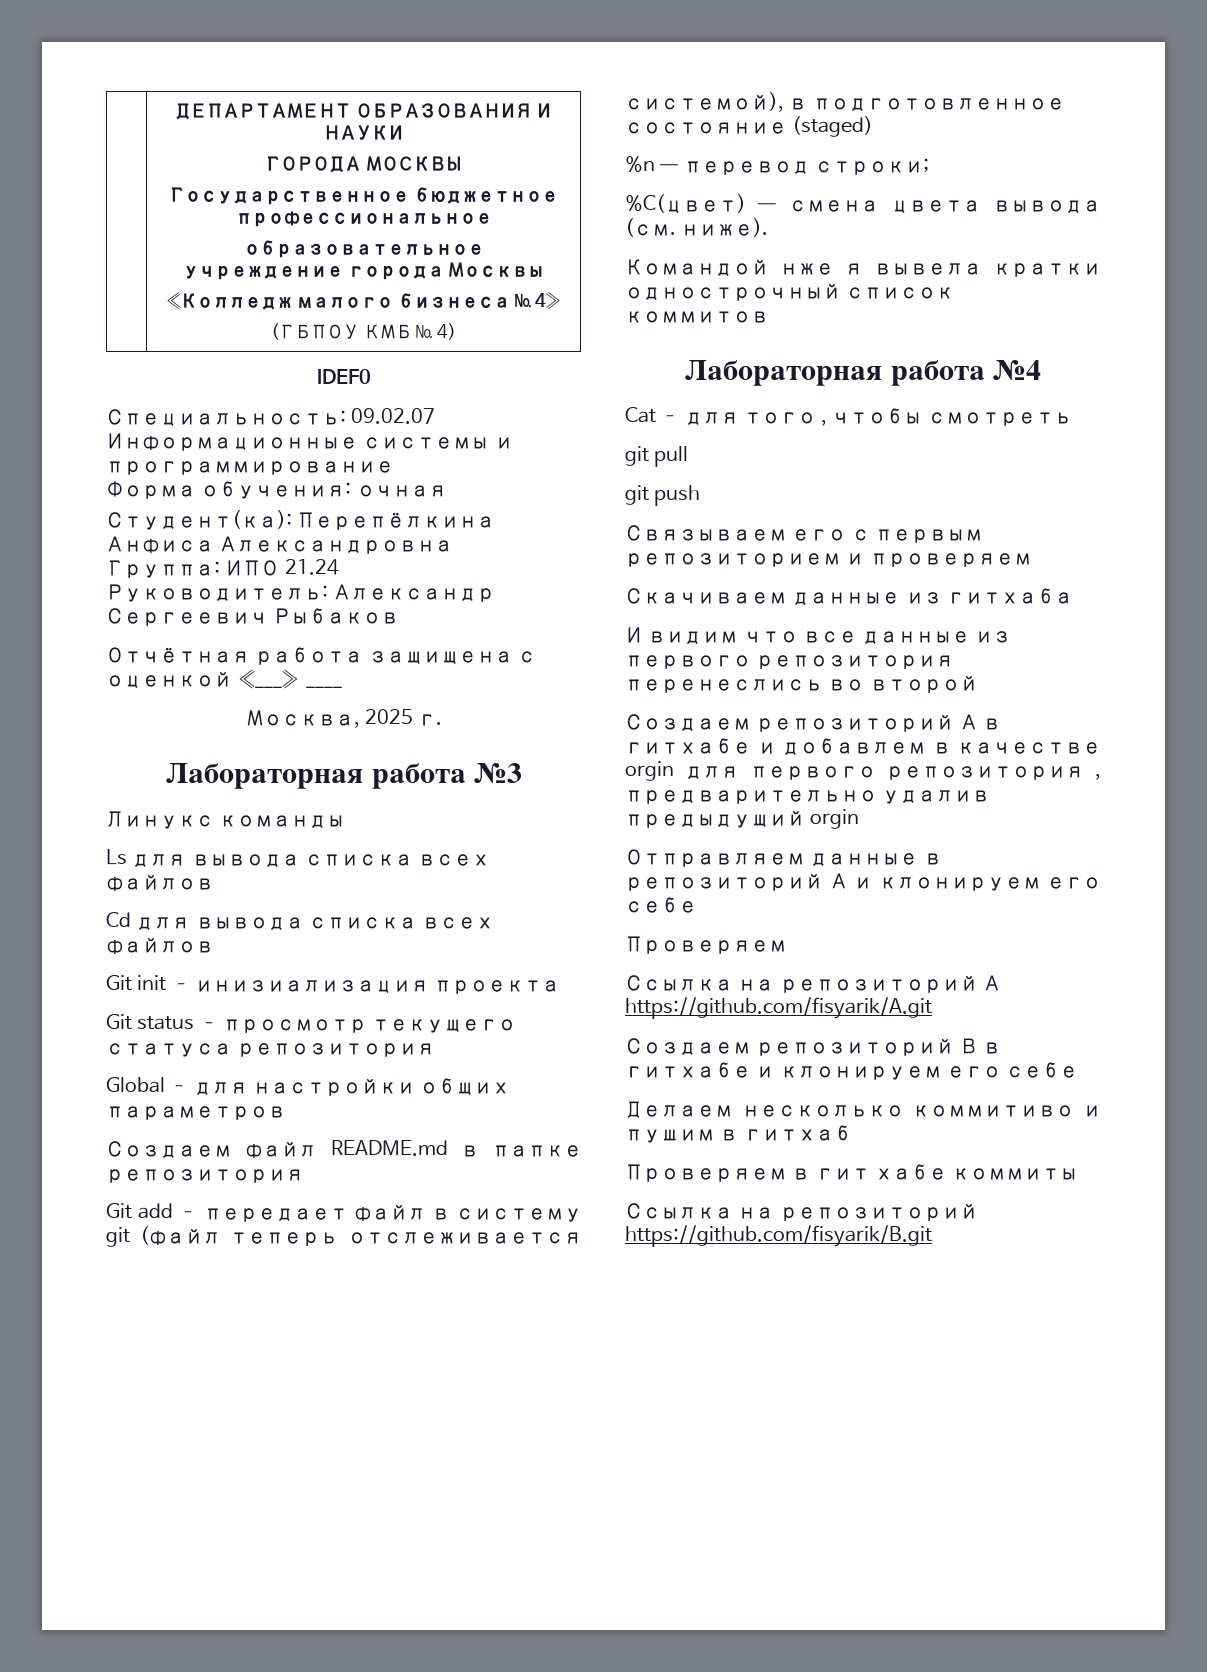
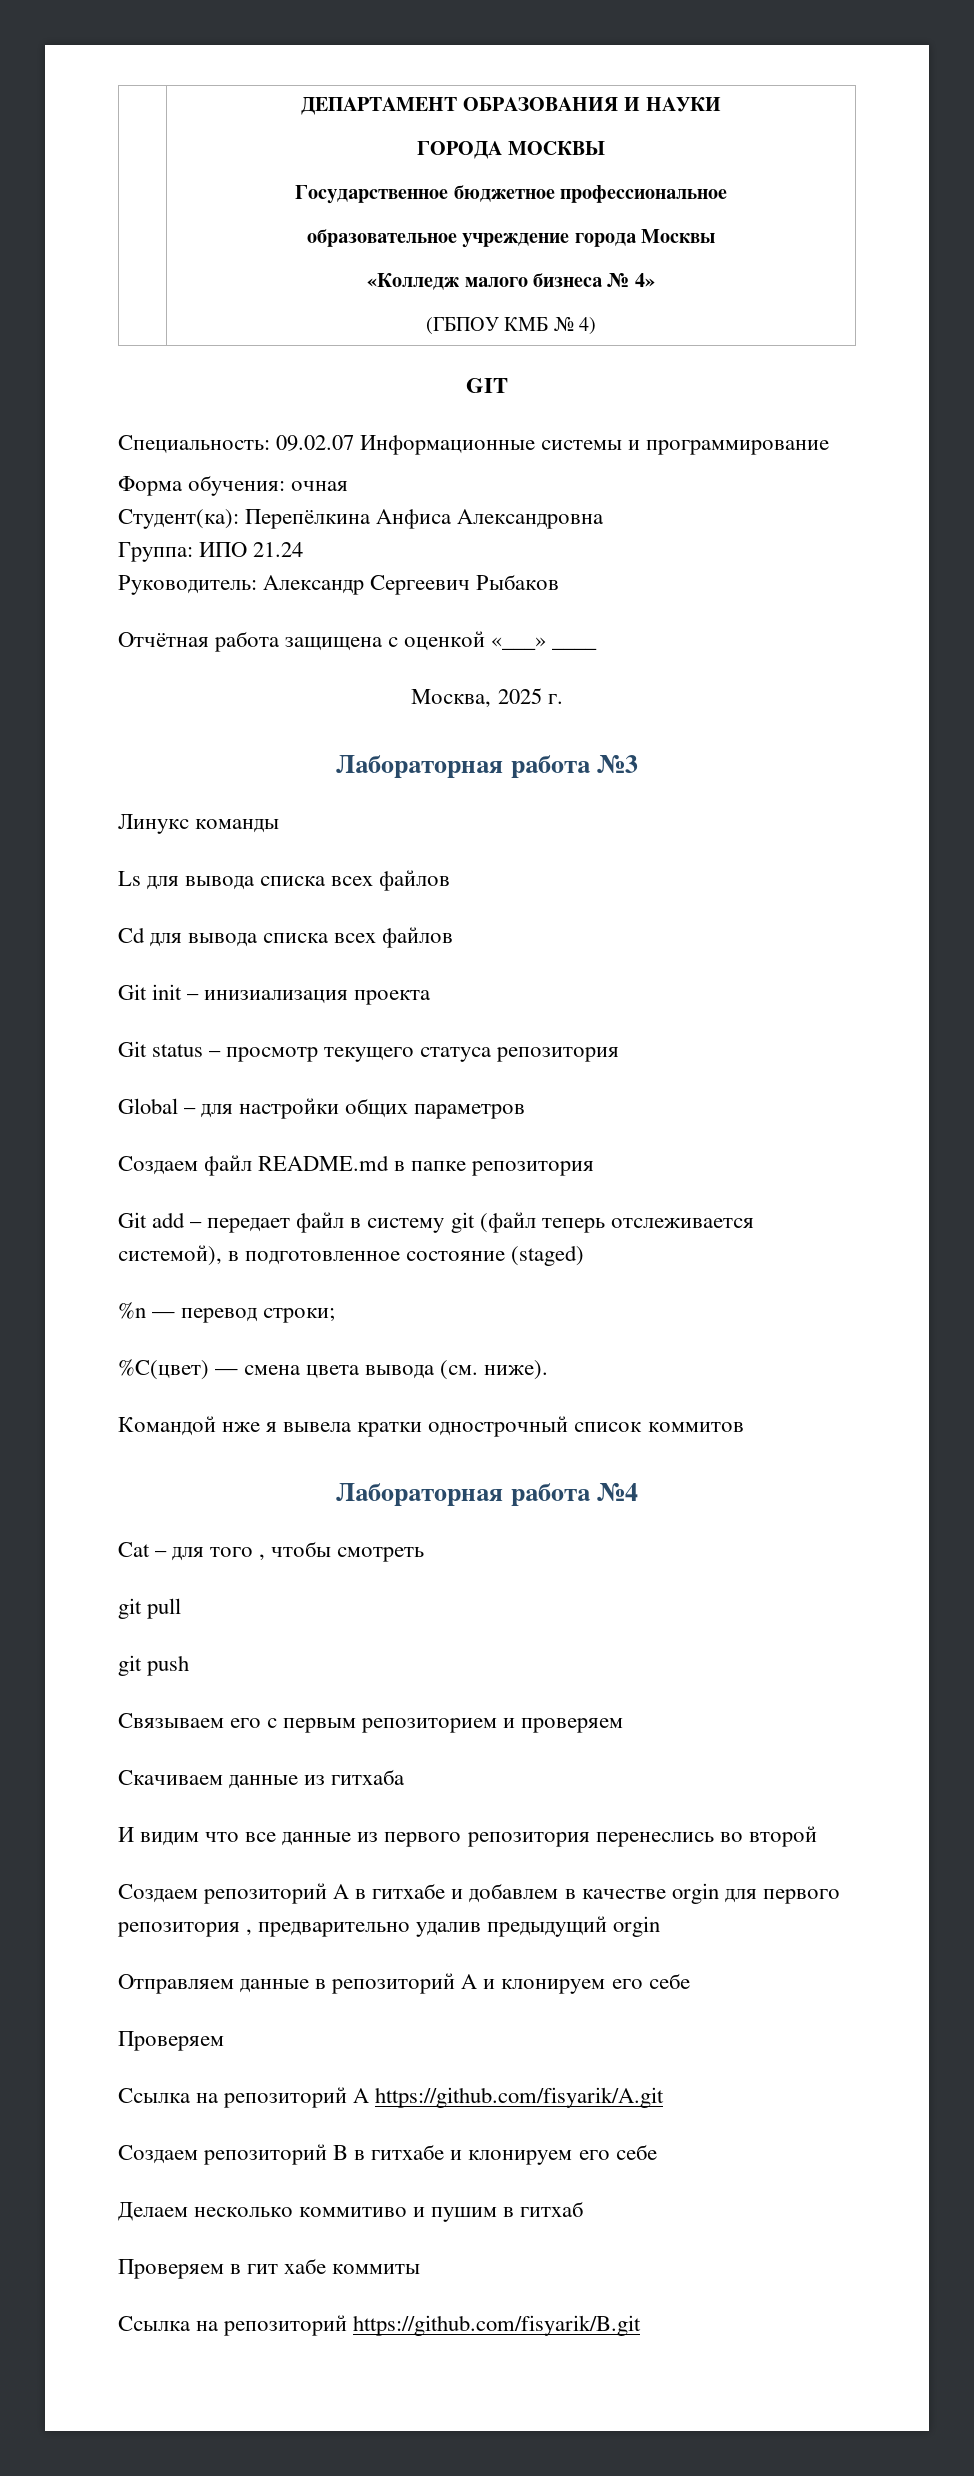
- IDEF0
+ GIT

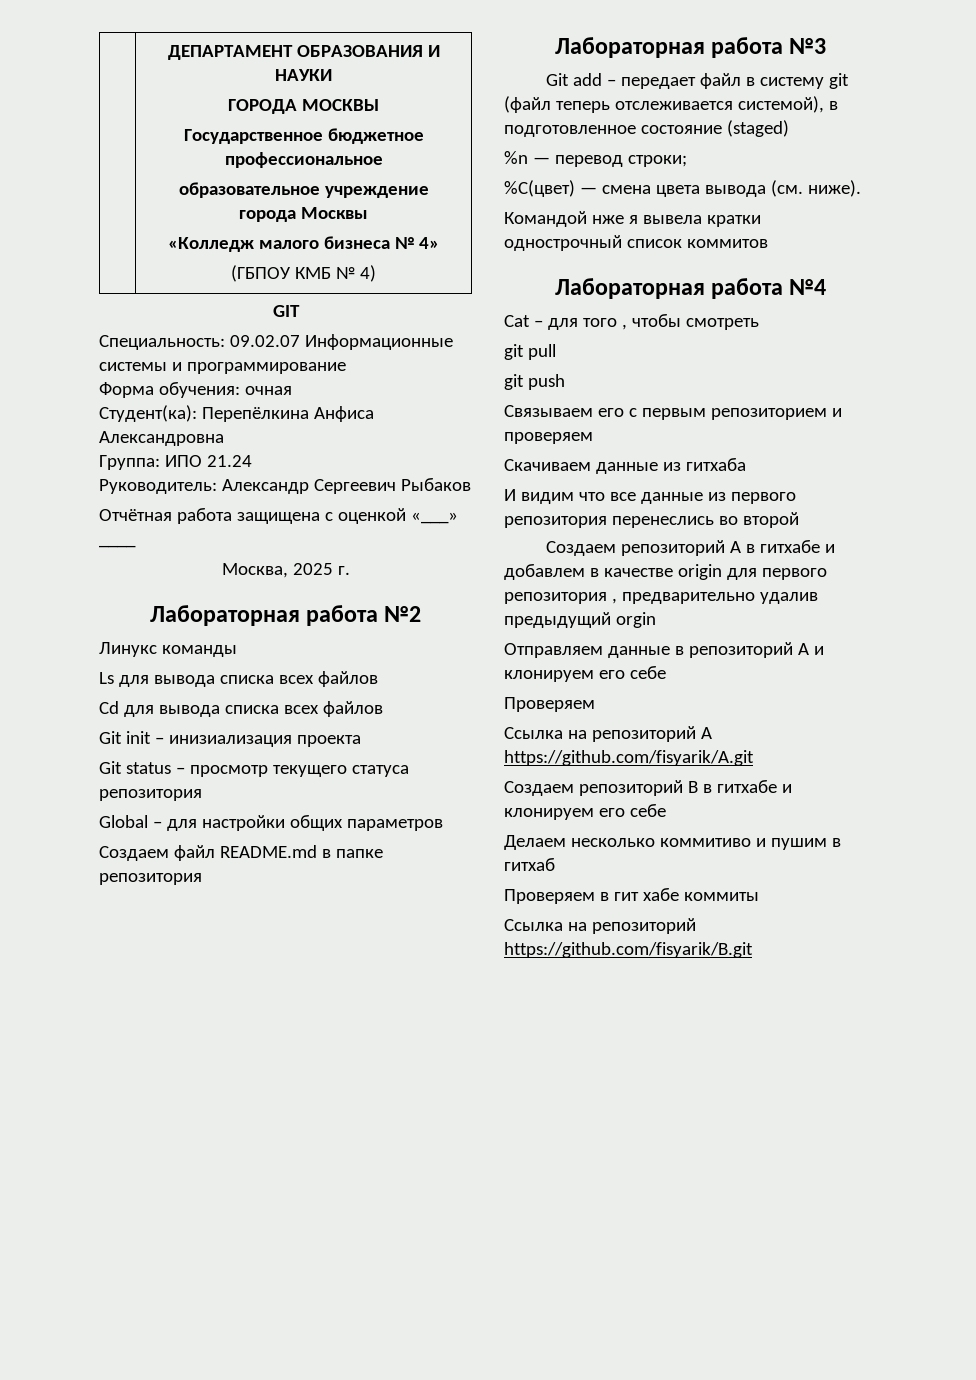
- Лабораторная работа №3
+ Лабораторная работа №2
+ Лабораторная работа №3
- Создаем репозиторий А в гитхабе и добавлем в качестве orgin для первого репозитория , предварительно удалив предыдущий orgin
+ Создаем репозиторий А в гитхабе и добавлем в качестве origin для первого репозитория , предварительно удалив предыдущий orgin

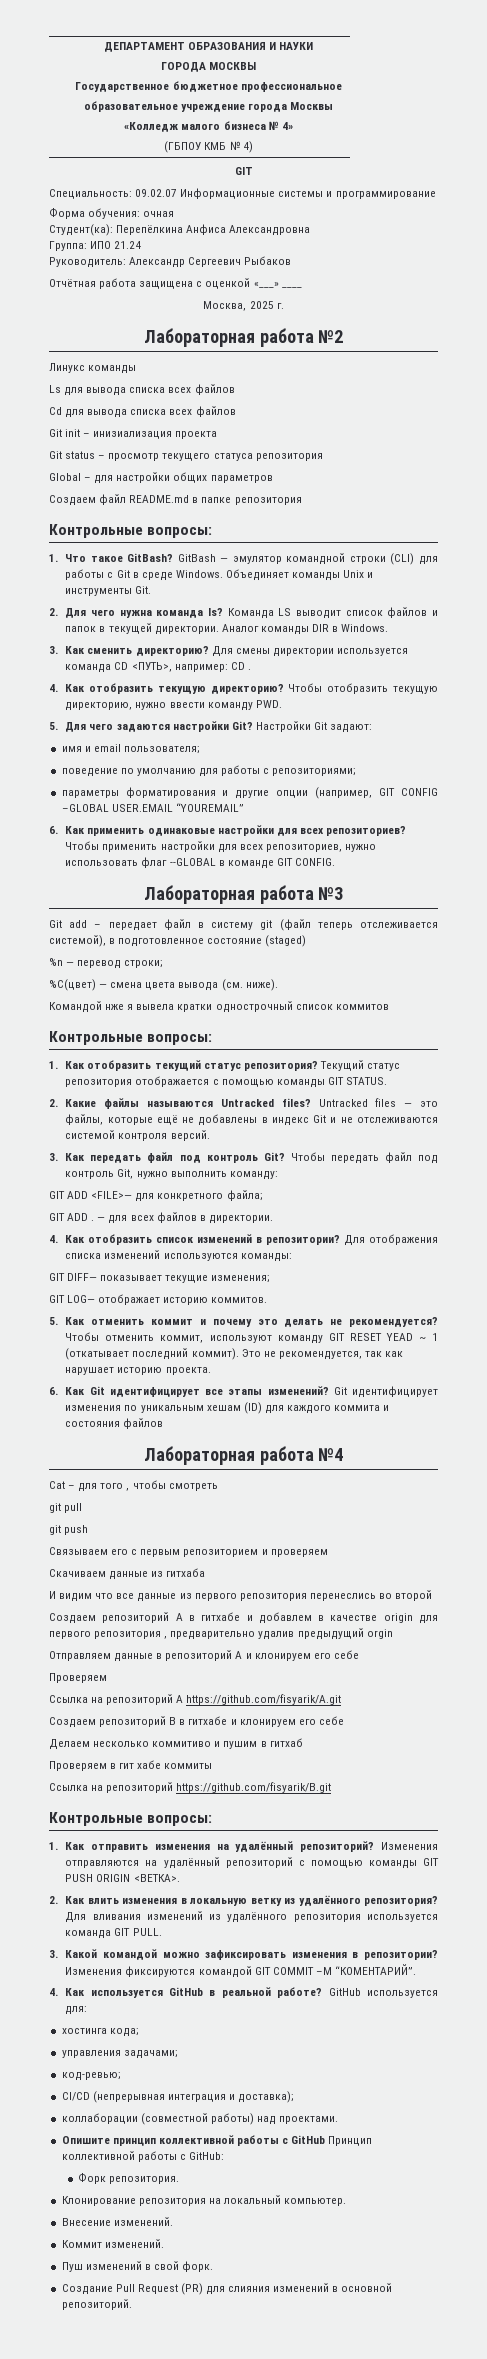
  Создаем файл README.md в папке репозитория
+ Контрольные вопросы:
+ 1. Что такое GitBash? GitBash — эмулятор командной строки (CLI) для работы с Git в среде Windows. Объединяет команды Unix и инструменты Git.
+ 2. Для чего нужна команда ls? Команда LS выводит список файлов и папок в текущей директории. Аналог команды DIR в Windows.
+ 3. Как сменить директорию? Для смены директории используется команда CD <ПУТЬ>, например: CD .
+ 4. Как отобразить текущую директорию? Чтобы отобразить текущую директорию, нужно ввести команду PWD.
+ 5. Для чего задаются настройки Git? Настройки Git задают:
+ имя и email пользователя;
+ поведение по умолчанию для работы с репозиториями;
+ параметры форматирования и другие опции (например, GIT CONFIG –GLOBAL USER.EMAIL “YOUREMAIL”
+ 6. Как применить одинаковые настройки для всех репозиториев? Чтобы применить настройки для всех репозиториев, нужно использовать флаг --GLOBAL в команде GIT CONFIG.
  Командой нже я вывела кратки однострочный список коммитов
+ Контрольные вопросы:
+ 1. Как отобразить текущий статус репозитория? Текущий статус репозитория отображается с помощью команды GIT STATUS.
+ 2. Какие файлы называются Untracked files? Untracked files — это файлы, которые ещё не добавлены в индекс Git и не отслеживаются системой контроля версий.
+ 3. Как передать файл под контроль Git? Чтобы передать файл под контроль Git, нужно выполнить команду:
+ GIT ADD <FILE>— для конкретного файла;
+ GIT ADD . — для всех файлов в директории.
+ 4. Как отобразить список изменений в репозитории? Для отображения списка изменений используются команды:
+ GIT DIFF— показывает текущие изменения;
+ GIT LOG— отображает историю коммитов.
+ 5. Как отменить коммит и почему это делать не рекомендуется? Чтобы отменить коммит, используют команду GIT RESET YEAD ~ 1 (откатывает последний коммит). Это не рекомендуется, так как нарушает историю проекта.
+ 6. Как Git идентифицирует все этапы изменений? Git идентифицирует изменения по уникальным хешам (ID) для каждого коммита и состояния файлов
  Ссылка на репозиторий https://github.com/fisyarik/B.git
+ Контрольные вопросы:
+ 1. Как отправить изменения на удалённый репозиторий? Изменения отправляются на удалённый репозиторий с помощью команды GIT PUSH ORIGIN <ВЕТКА>.
+ 2. Как влить изменения в локальную ветку из удалённого репозитория? Для вливания изменений из удалённого репозитория используется команда GIT PULL.
+ 3. Какой командой можно зафиксировать изменения в репозитории? Изменения фиксируются командой GIT COMMIT –M “КОМЕНТАРИЙ”.
+ 4. Как используется GitHub в реальной работе? GitHub используется для:
+ хостинга кода;
+ управления задачами;
+ код-ревью;
+ CI/CD (непрерывная интеграция и доставка);
+ коллаборации (совместной работы) над проектами.
+ Опишите принцип коллективной работы с GitHub Принцип коллективной работы с GitHub:
+ Форк репозитория.
+ Клонирование репозитория на локальный компьютер.
+ Внесение изменений.
+ Коммит изменений.
+ Пуш изменений в свой форк.
+ Создание Pull Request (PR) для слияния изменений в основной репозиторий.

